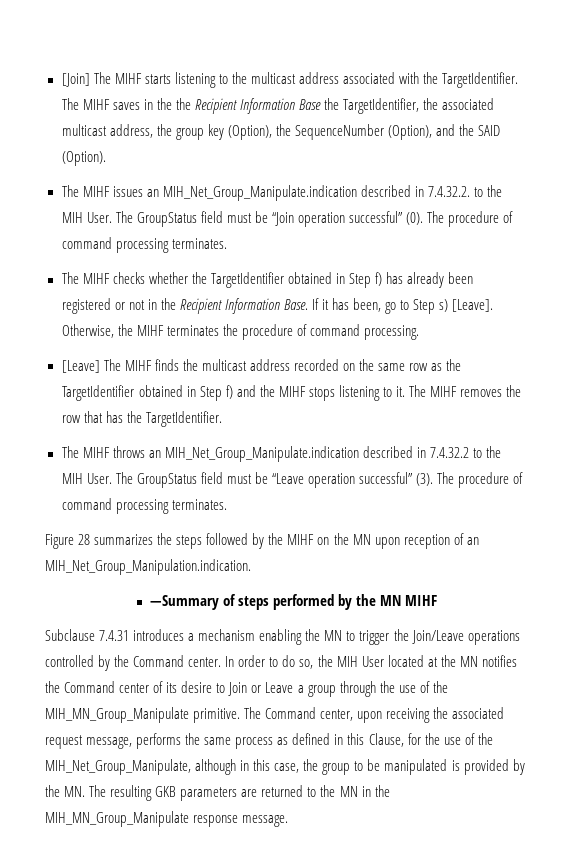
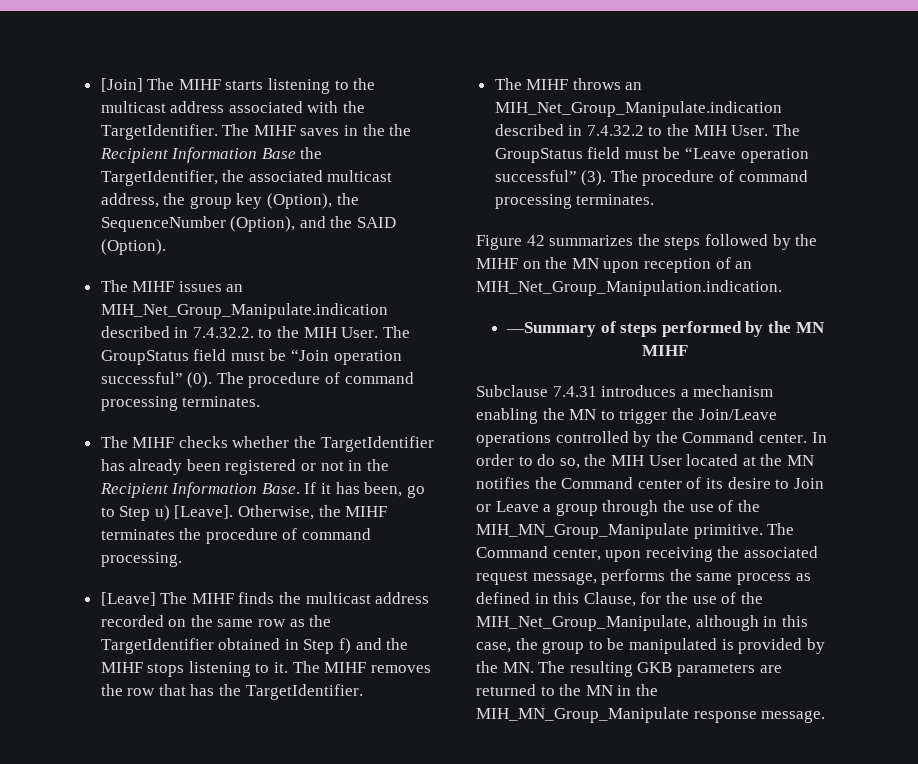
- The MIHF checks whether the TargetIdentifier obtained in Step f) has already been registered or not in the Recipient Information Base.
+ The MIHF checks whether the TargetIdentifier has already been registered or not in the Recipient Information Base.
- If it has been, go to Step s) [Leave].
+ If it has been, go to Step u) [Leave].
- Figure 28 summarizes the steps followed by the MIHF on the MN upon reception of an MIH_Net_Group_Manipulation.indication.
+ Figure 42 summarizes the steps followed by the MIHF on the MN upon reception of an MIH_Net_Group_Manipulation.indication.

